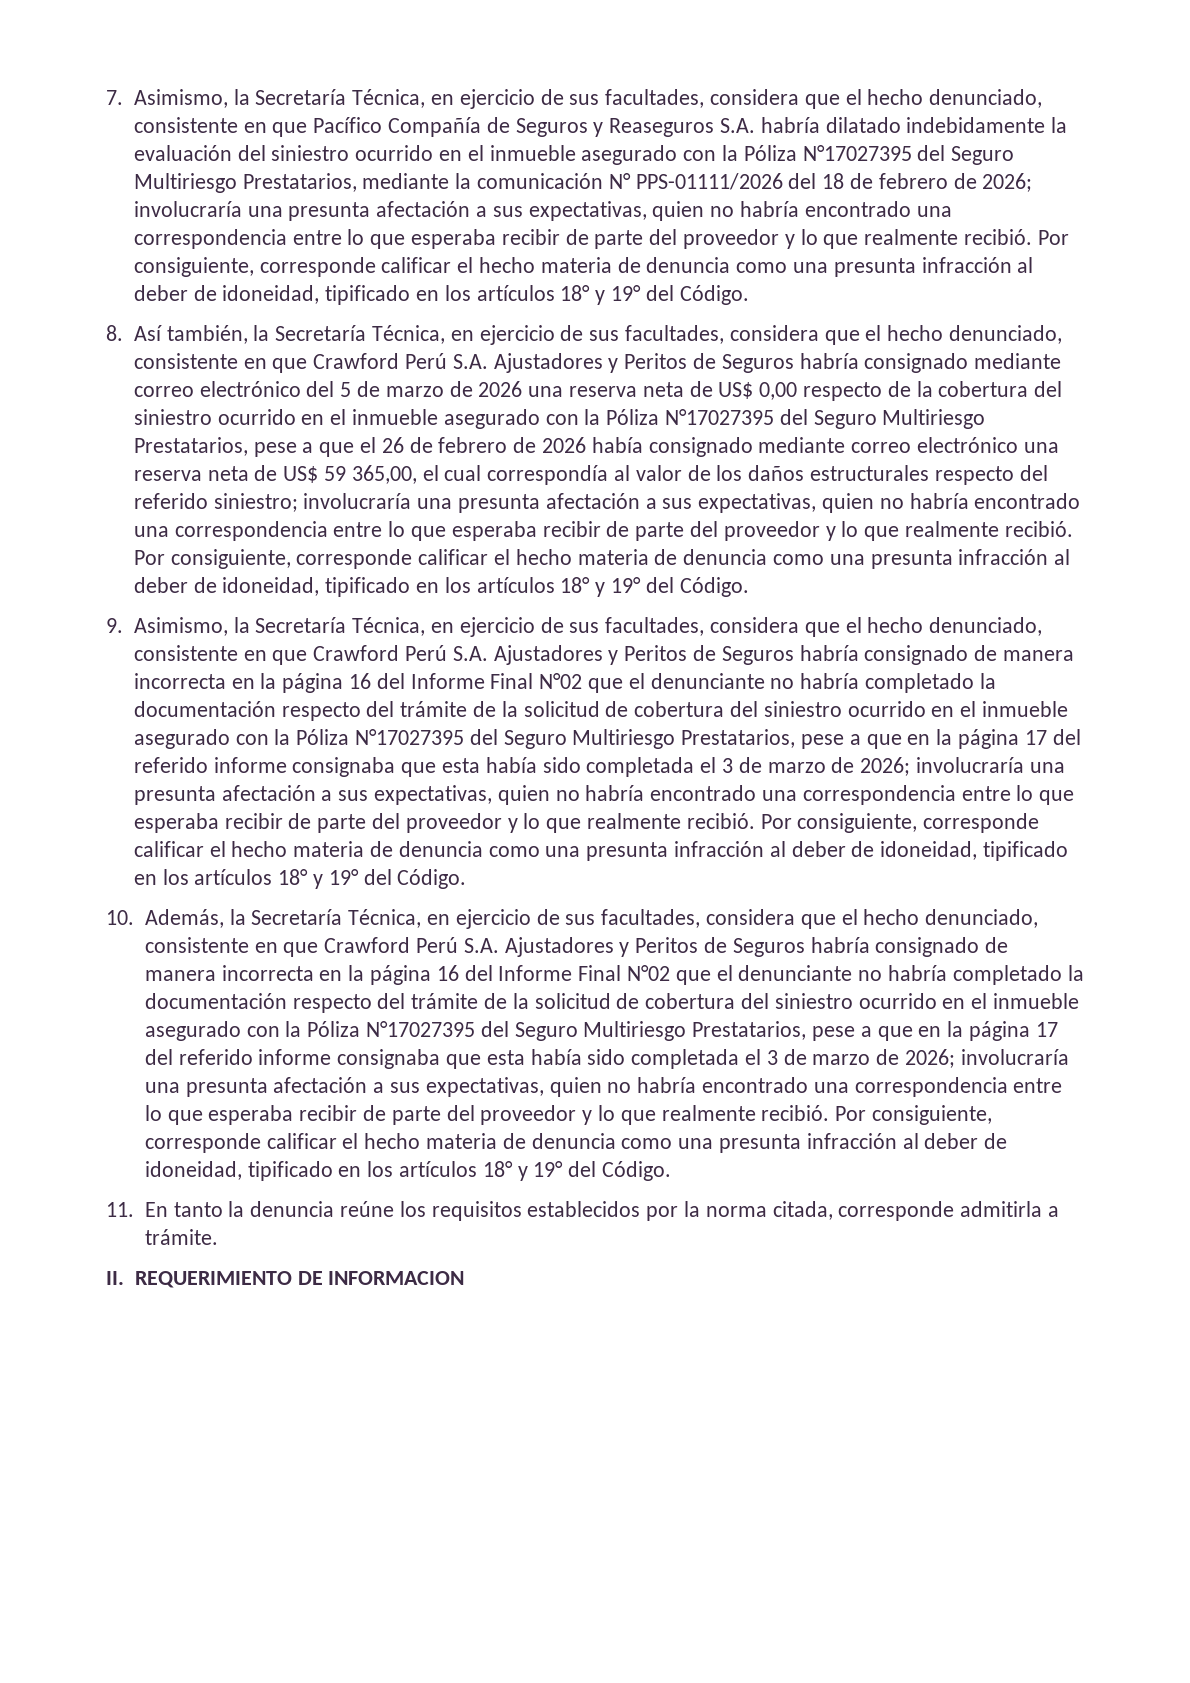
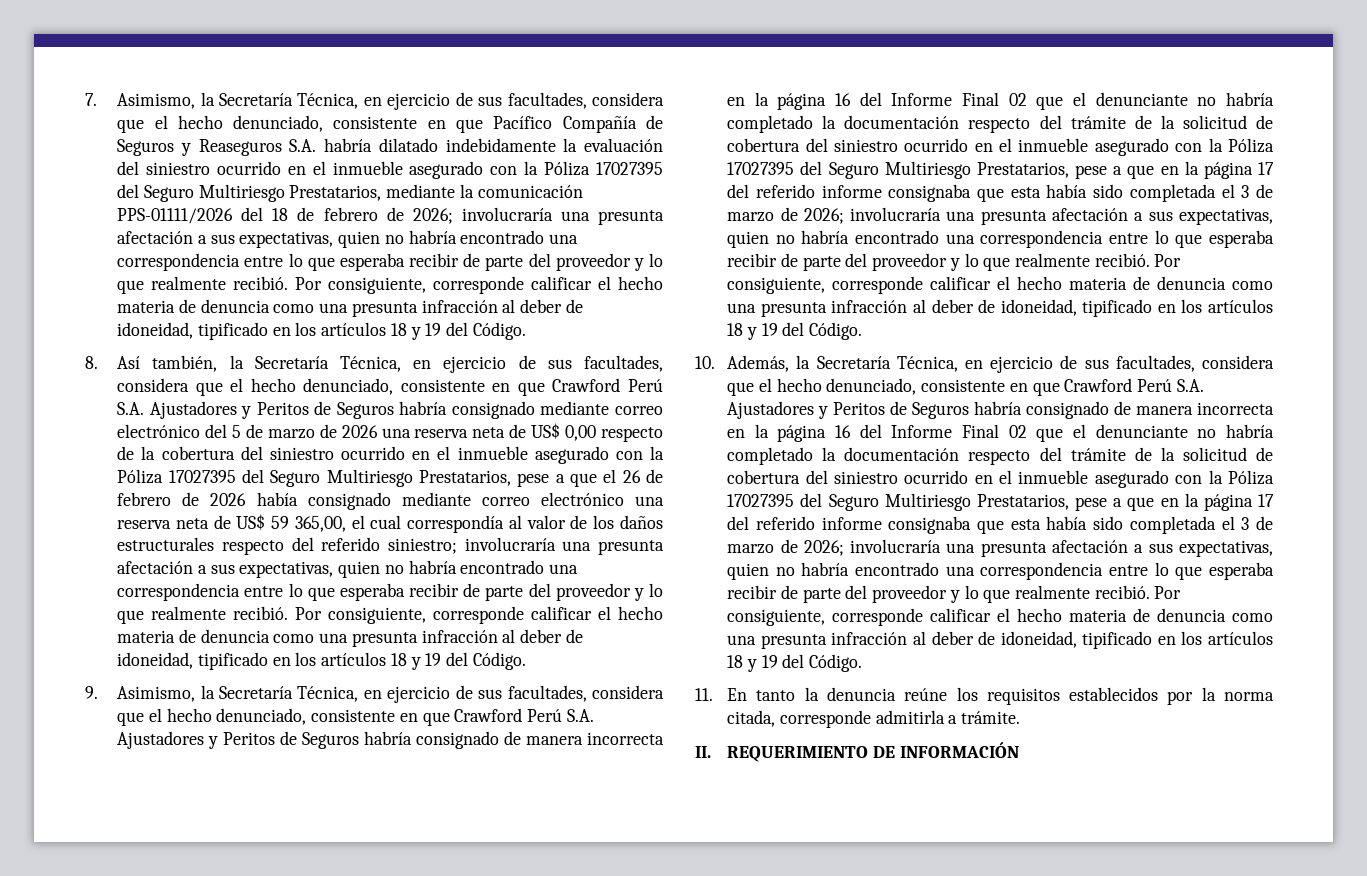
- 7. Asimismo, la Secretaría Técnica, en ejercicio de sus facultades, considera que el hecho denunciado, consistente en que Pacífico Compañía de Seguros y Reaseguros S.A. habría dilatado indebidamente la evaluación del siniestro ocurrido en el inmueble asegurado con la Póliza N°17027395 del Seguro Multiriesgo Prestatarios, mediante la comunicación N° PPS-01111/2026 del 18 de febrero de 2026; involucraría una presunta afectación a sus expectativas, quien no habría encontrado una correspondencia entre lo que esperaba recibir de parte del proveedor y lo que realmente recibió. Por consiguiente, corresponde calificar el hecho materia de denuncia como una presunta infracción al deber de idoneidad, tipificado en los artículos 18° y 19° del Código.
+ 7. Asimismo, la Secretaría Técnica, en ejercicio de sus facultades, considera que el hecho denunciado, consistente en que Pacífico Compañía de Seguros y Reaseguros S.A. habría dilatado indebidamente la evaluación del siniestro ocurrido en el inmueble asegurado con la Póliza 17027395 del Seguro Multiriesgo Prestatarios, mediante la comunicación PPS-01111/2026 del 18 de febrero de 2026; involucraría una presunta afectación a sus expectativas, quien no habría encontrado una correspondencia entre lo que esperaba recibir de parte del proveedor y lo que realmente recibió. Por consiguiente, corresponde calificar el hecho materia de denuncia como una presunta infracción al deber de idoneidad, tipificado en los artículos 18 y 19 del Código.
- 8. Así también, la Secretaría Técnica, en ejercicio de sus facultades, considera que el hecho denunciado, consistente en que Crawford Perú S.A. Ajustadores y Peritos de Seguros habría consignado mediante correo electrónico del 5 de marzo de 2026 una reserva neta de US$ 0,00 respecto de la cobertura del siniestro ocurrido en el inmueble asegurado con la Póliza N°17027395 del Seguro Multiriesgo Prestatarios, pese a que el 26 de febrero de 2026 había consignado mediante correo electrónico una reserva neta de US$ 59 365,00, el cual correspondía al valor de los daños estructurales respecto del referido siniestro; involucraría una presunta afectación a sus expectativas, quien no habría encontrado una correspondencia entre lo que esperaba recibir de parte del proveedor y lo que realmente recibió. Por consiguiente, corresponde calificar el hecho materia de denuncia como una presunta infracción al deber de idoneidad, tipificado en los artículos 18° y 19° del Código.
+ 8. Así también, la Secretaría Técnica, en ejercicio de sus facultades, considera que el hecho denunciado, consistente en que Crawford Perú S.A. Ajustadores y Peritos de Seguros habría consignado mediante correo electrónico del 5 de marzo de 2026 una reserva neta de US$ 0,00 respecto de la cobertura del siniestro ocurrido en el inmueble asegurado con la Póliza 17027395 del Seguro Multiriesgo Prestatarios, pese a que el 26 de febrero de 2026 había consignado mediante correo electrónico una reserva neta de US$ 59 365,00, el cual correspondía al valor de los daños estructurales respecto del referido siniestro; involucraría una presunta afectación a sus expectativas, quien no habría encontrado una correspondencia entre lo que esperaba recibir de parte del proveedor y lo que realmente recibió. Por consiguiente, corresponde calificar el hecho materia de denuncia como una presunta infracción al deber de idoneidad, tipificado en los artículos 18 y 19 del Código.
- 9. Asimismo, la Secretaría Técnica, en ejercicio de sus facultades, considera que el hecho denunciado, consistente en que Crawford Perú S.A. Ajustadores y Peritos de Seguros habría consignado de manera incorrecta en la página 16 del Informe Final N°02 que el denunciante no habría completado la documentación respecto del trámite de la solicitud de cobertura del siniestro ocurrido en el inmueble asegurado con la Póliza N°17027395 del Seguro Multiriesgo Prestatarios, pese a que en la página 17 del referido informe consignaba que esta había sido completada el 3 de marzo de 2026; involucraría una presunta afectación a sus expectativas, quien no habría encontrado una correspondencia entre lo que esperaba recibir de parte del proveedor y lo que realmente recibió. Por consiguiente, corresponde calificar el hecho materia de denuncia como una presunta infracción al deber de idoneidad, tipificado en los artículos 18° y 19° del Código.
+ 9. Asimismo, la Secretaría Técnica, en ejercicio de sus facultades, considera que el hecho denunciado, consistente en que Crawford Perú S.A. Ajustadores y Peritos de Seguros habría consignado de manera incorrecta en la página 16 del Informe Final 02 que el denunciante no habría completado la documentación respecto del trámite de la solicitud de cobertura del siniestro ocurrido en el inmueble asegurado con la Póliza 17027395 del Seguro Multiriesgo Prestatarios, pese a que en la página 17 del referido informe consignaba que esta había sido completada el 3 de marzo de 2026; involucraría una presunta afectación a sus expectativas, quien no habría encontrado una correspondencia entre lo que esperaba recibir de parte del proveedor y lo que realmente recibió. Por consiguiente, corresponde calificar el hecho materia de denuncia como una presunta infracción al deber de idoneidad, tipificado en los artículos 18 y 19 del Código.
- 10. Además, la Secretaría Técnica, en ejercicio de sus facultades, considera que el hecho denunciado, consistente en que Crawford Perú S.A. Ajustadores y Peritos de Seguros habría consignado de manera incorrecta en la página 16 del Informe Final N°02 que el denunciante no habría completado la documentación respecto del trámite de la solicitud de cobertura del siniestro ocurrido en el inmueble asegurado con la Póliza N°17027395 del Seguro Multiriesgo Prestatarios, pese a que en la página 17 del referido informe consignaba que esta había sido completada el 3 de marzo de 2026; involucraría una presunta afectación a sus expectativas, quien no habría encontrado una correspondencia entre lo que esperaba recibir de parte del proveedor y lo que realmente recibió. Por consiguiente, corresponde calificar el hecho materia de denuncia como una presunta infracción al deber de idoneidad, tipificado en los artículos 18° y 19° del Código.
+ 10. Además, la Secretaría Técnica, en ejercicio de sus facultades, considera que el hecho denunciado, consistente en que Crawford Perú S.A. Ajustadores y Peritos de Seguros habría consignado de manera incorrecta en la página 16 del Informe Final 02 que el denunciante no habría completado la documentación respecto del trámite de la solicitud de cobertura del siniestro ocurrido en el inmueble asegurado con la Póliza 17027395 del Seguro Multiriesgo Prestatarios, pese a que en la página 17 del referido informe consignaba que esta había sido completada el 3 de marzo de 2026; involucraría una presunta afectación a sus expectativas, quien no habría encontrado una correspondencia entre lo que esperaba recibir de parte del proveedor y lo que realmente recibió. Por consiguiente, corresponde calificar el hecho materia de denuncia como una presunta infracción al deber de idoneidad, tipificado en los artículos 18 y 19 del Código.
- II. REQUERIMIENTO DE INFORMACION
+ II. REQUERIMIENTO DE INFORMACIÓN

